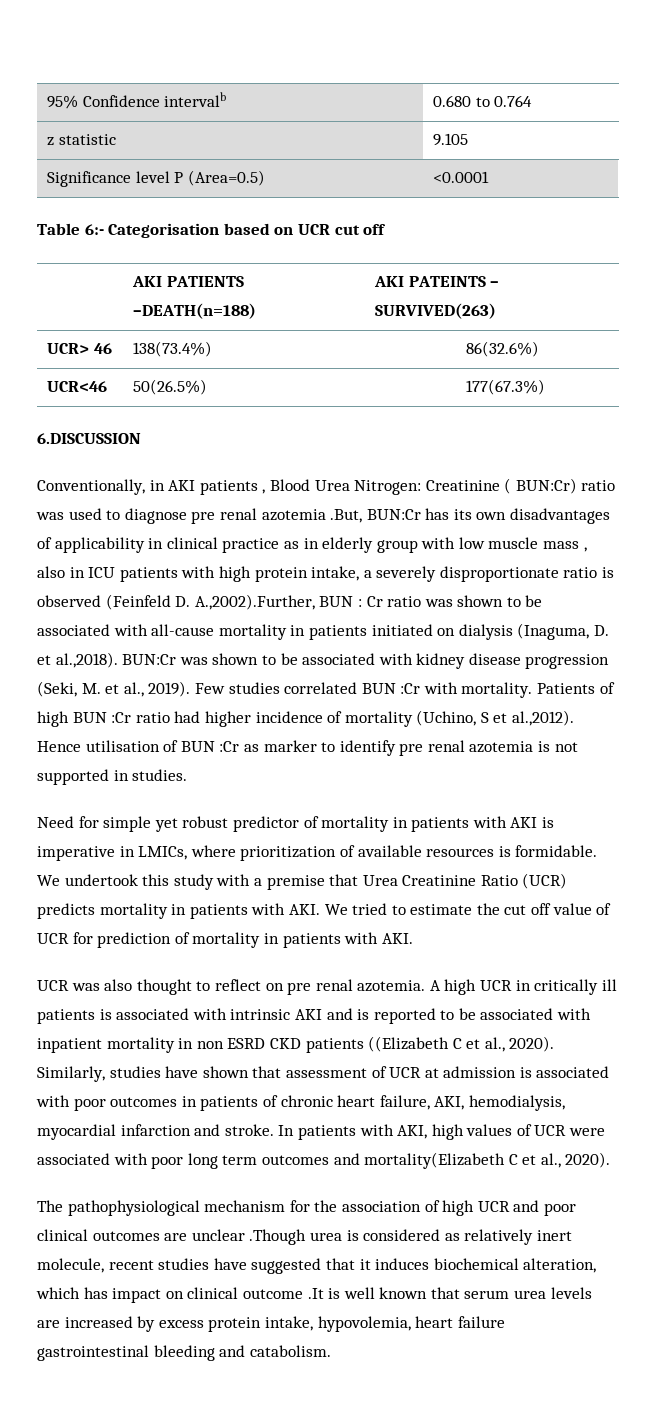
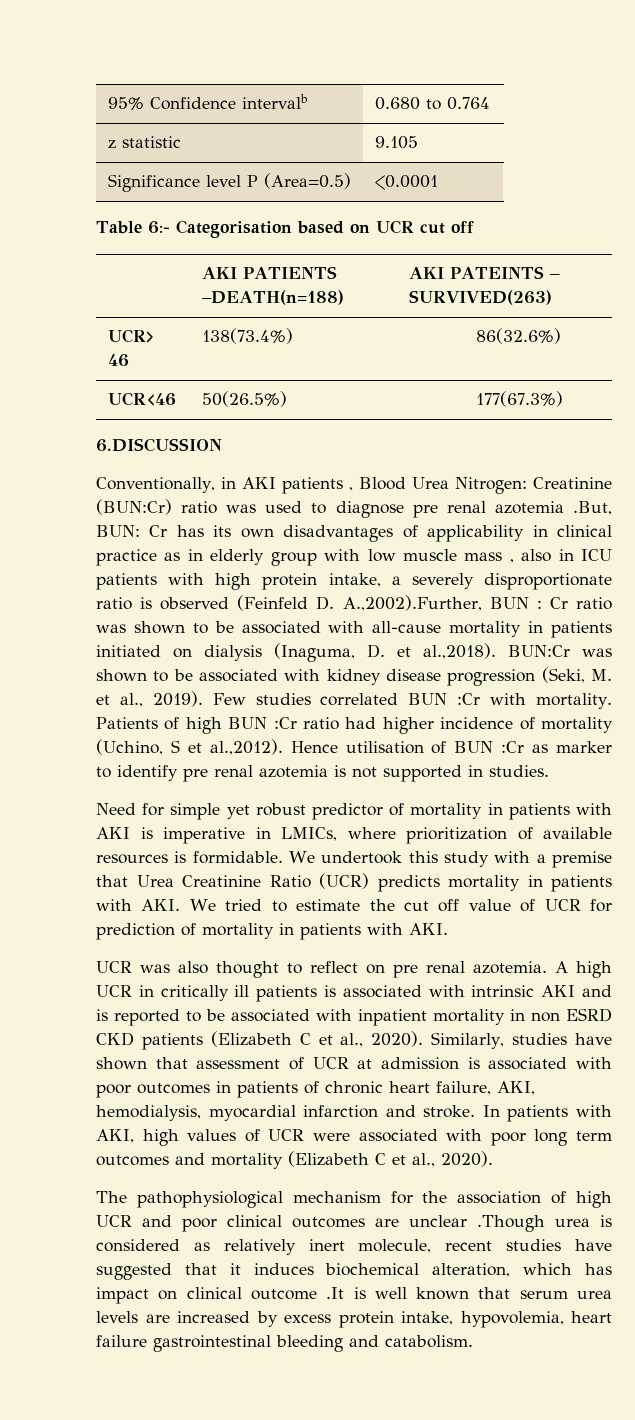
- Creatinine ( BUN:Cr) ratio was used to diagnose pre renal azotemia .But, BUN:Cr has its own disadvantages of applicability in clinical practice as in elderly group with low muscle mass , also in ICU patients with high protein intake, a severely disproportionate ratio is observed (Feinfeld D. A.,2002).Further, BUN :
+ Creatinine (BUN:Cr) ratio was used to diagnose pre renal azotemia .But, BUN: Cr has its own disadvantages of applicability in clinical practice as in elderly group with low muscle mass , also in ICU patients with high protein intake, a severely disproportionate ratio is observed (Feinfeld D. A.,2002).Further, BUN :
- A high UCR in critically ill patients is associated with intrinsic AKI and is reported to be associated with inpatient mortality in non ESRD CKD patients ((Elizabeth C et al., 2020).
+ A high UCR in critically ill patients is associated with intrinsic AKI and is reported to be associated with inpatient mortality in non ESRD CKD patients (Elizabeth C et al., 2020).
- In patients with AKI, high values of UCR were associated with poor long term outcomes and mortality(Elizabeth C et al., 2020).
+ In patients with AKI, high values of UCR were associated with poor long term outcomes and mortality (Elizabeth C et al., 2020).

